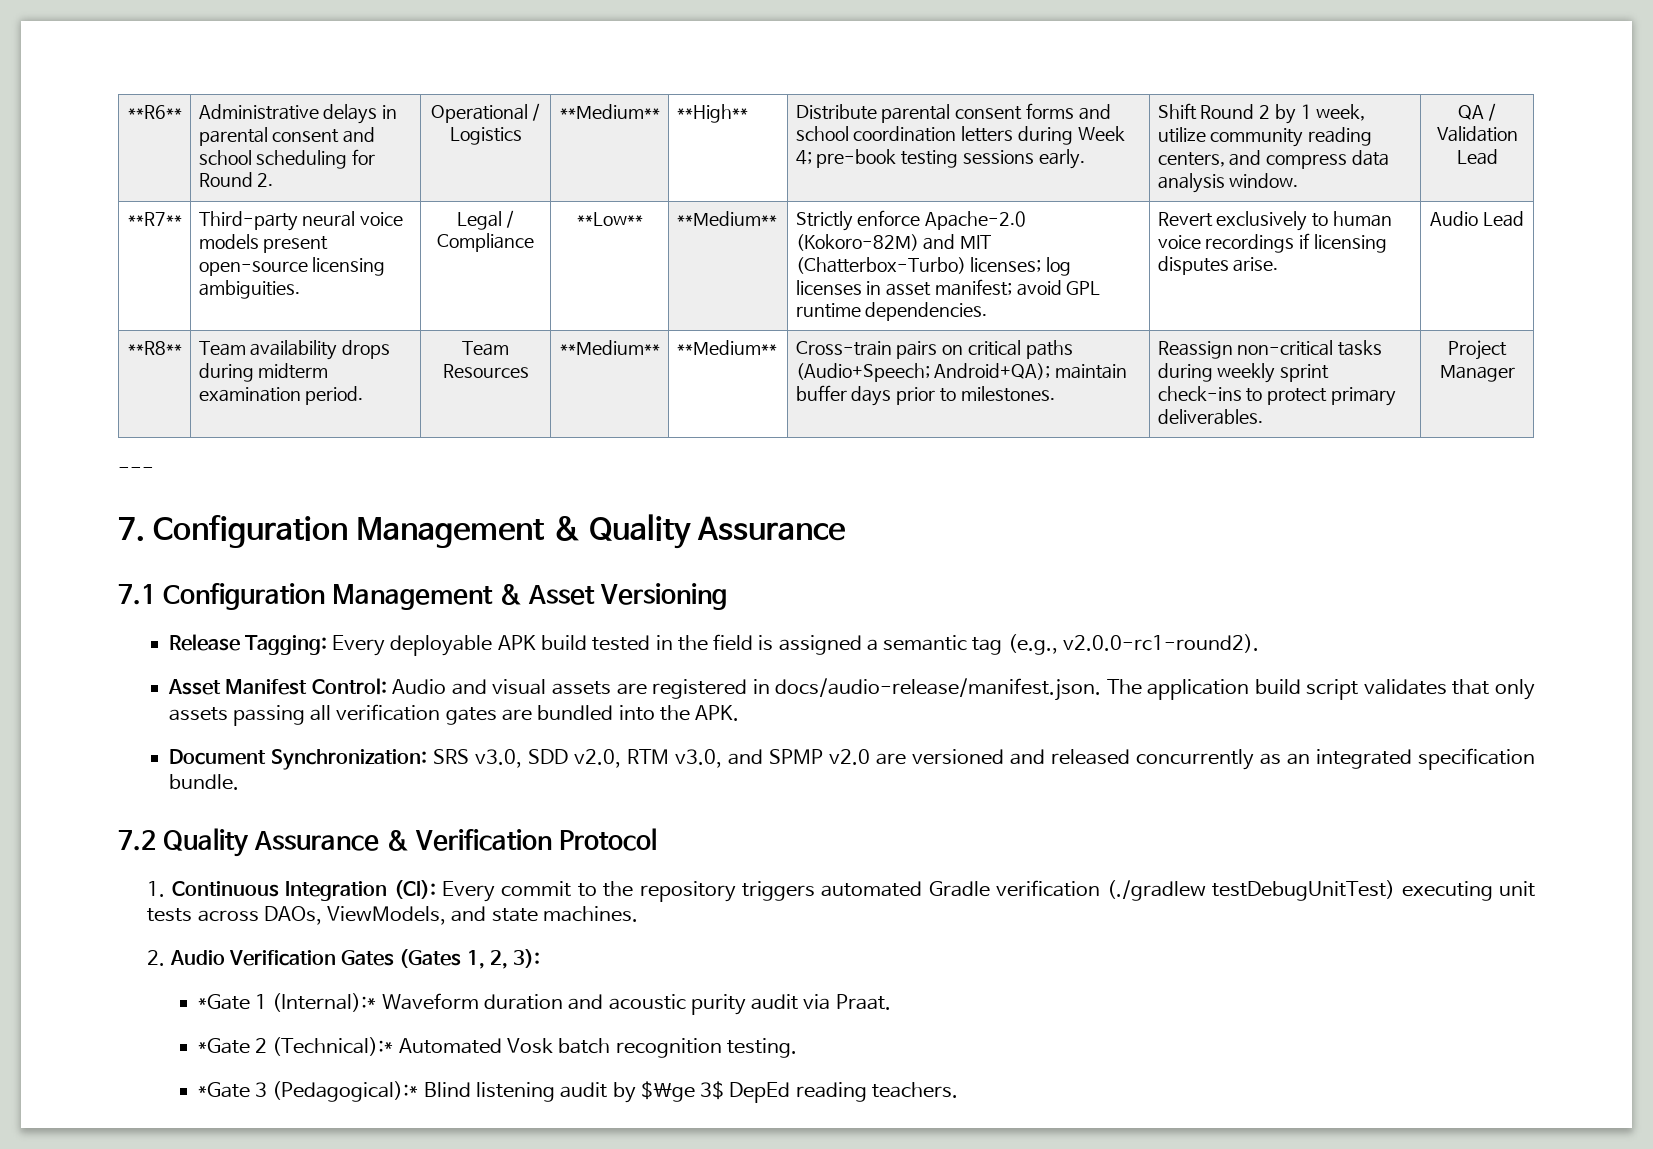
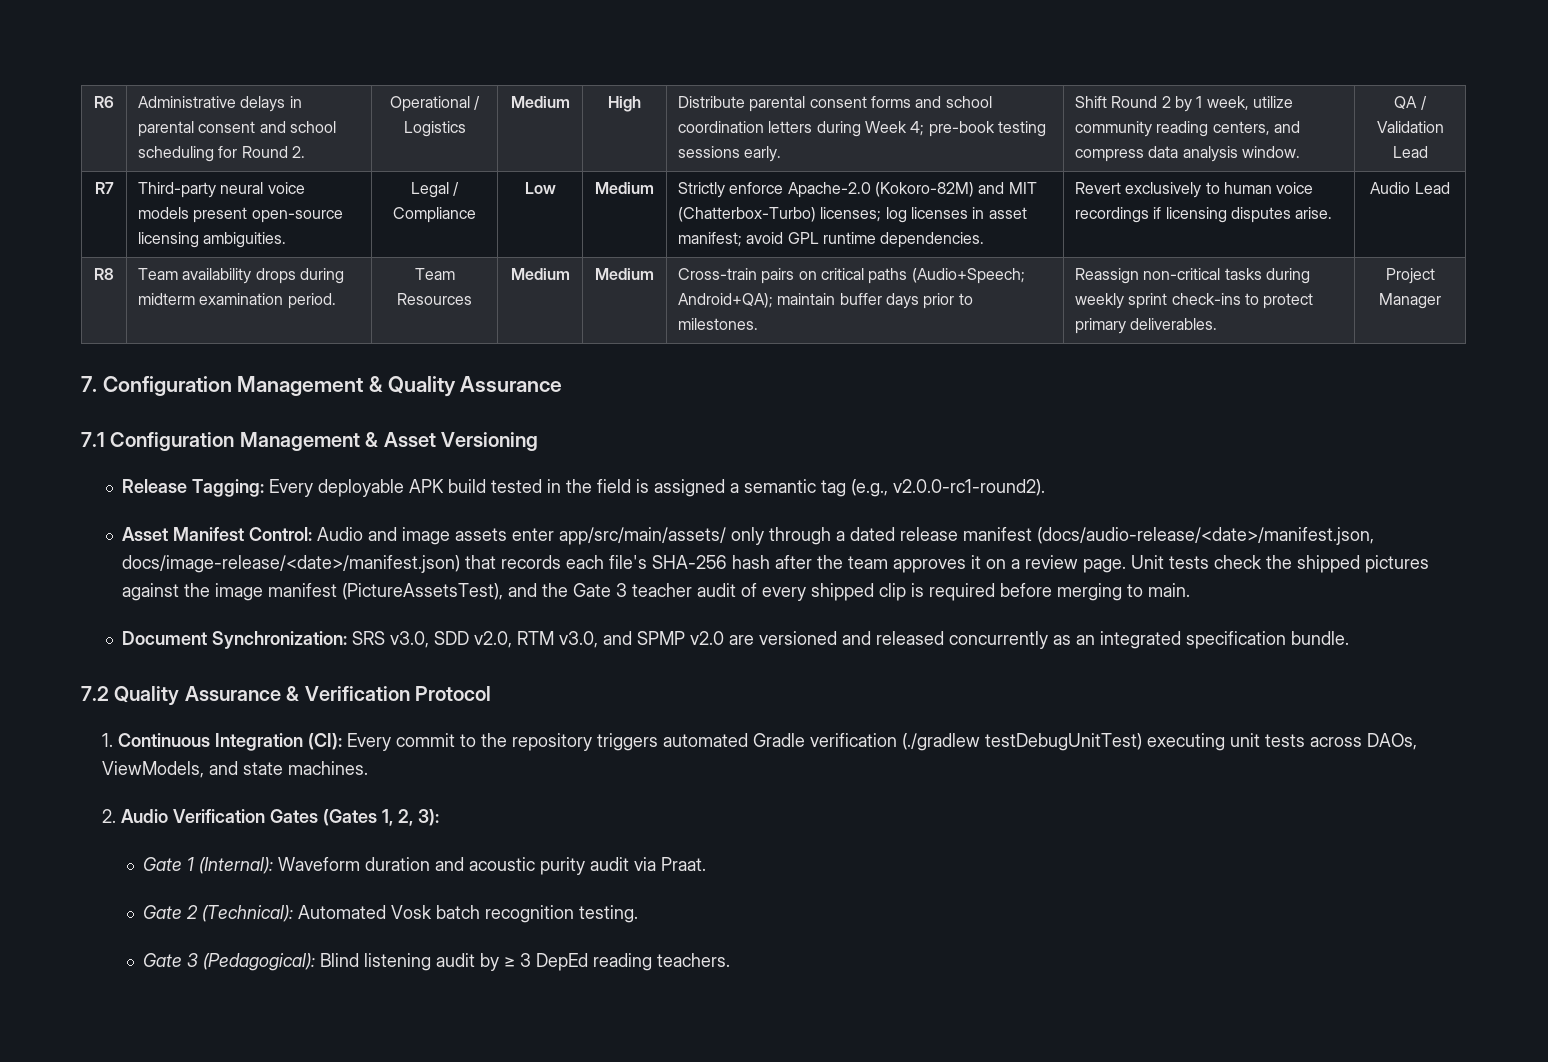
- **R6**
+ R6
- **Medium** | **High**
+ Medium | High
- **R7**
+ R7
- **Low** | **Medium**
+ Low | Medium
- **R8** | Team availability drops during midterm examination period. | Team Resources | **Medium** | **Medium** | Cross-train pairs on critical paths (Audio+Speech; Android+QA); maintain buffer days prior to milestones. | Reassign non-critical tasks during weekly sprint check-ins to protect primary deliverables. | Project Manager
+ R8 | Team availability drops during midterm examination period. | Team Resources | Medium | Medium | Cross-train pairs on critical paths (Audio+Speech; Android+QA); maintain buffer days prior to milestones. | Reassign non-critical tasks during weekly sprint check-ins to protect primary deliverables. | Project Manager
- ---
- Asset Manifest Control: Audio and visual assets are registered in docs/audio-release/manifest.json. The application build script validates that only assets passing all verification gates are bundled into the APK.
+ Asset Manifest Control: Audio and image assets enter app/src/main/assets/ only through a dated release manifest (docs/audio-release/<date>/manifest.json, docs/image-release/<date>/manifest.json) that records each file's SHA-256 hash after the team approves it on a review page. Unit tests check the shipped pictures against the image manifest (PictureAssetsTest), and the Gate 3 teacher audit of every shipped clip is required before merging to main.
- *Gate 1 (Internal):* Waveform duration and acoustic purity audit via Praat.
+ Gate 1 (Internal): Waveform duration and acoustic purity audit via Praat.
- *Gate 2 (Technical):* Automated Vosk batch recognition testing.
+ Gate 2 (Technical): Automated Vosk batch recognition testing.
- *Gate 3 (Pedagogical):* Blind listening audit by $\ge 3$ DepEd reading teachers.
+ Gate 3 (Pedagogical): Blind listening audit by ≥ 3 DepEd reading teachers.

